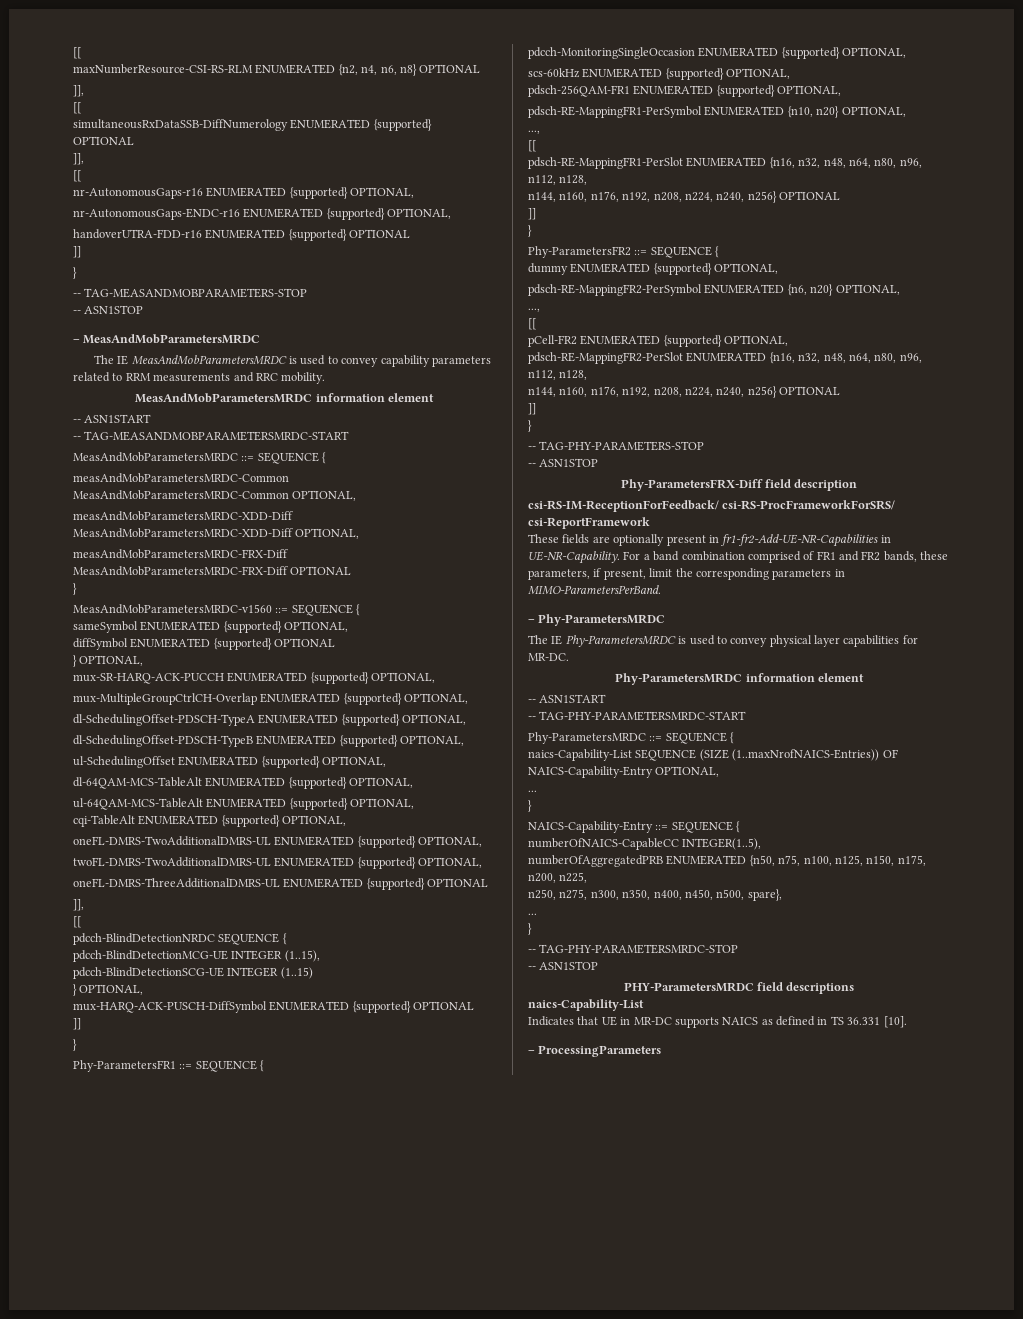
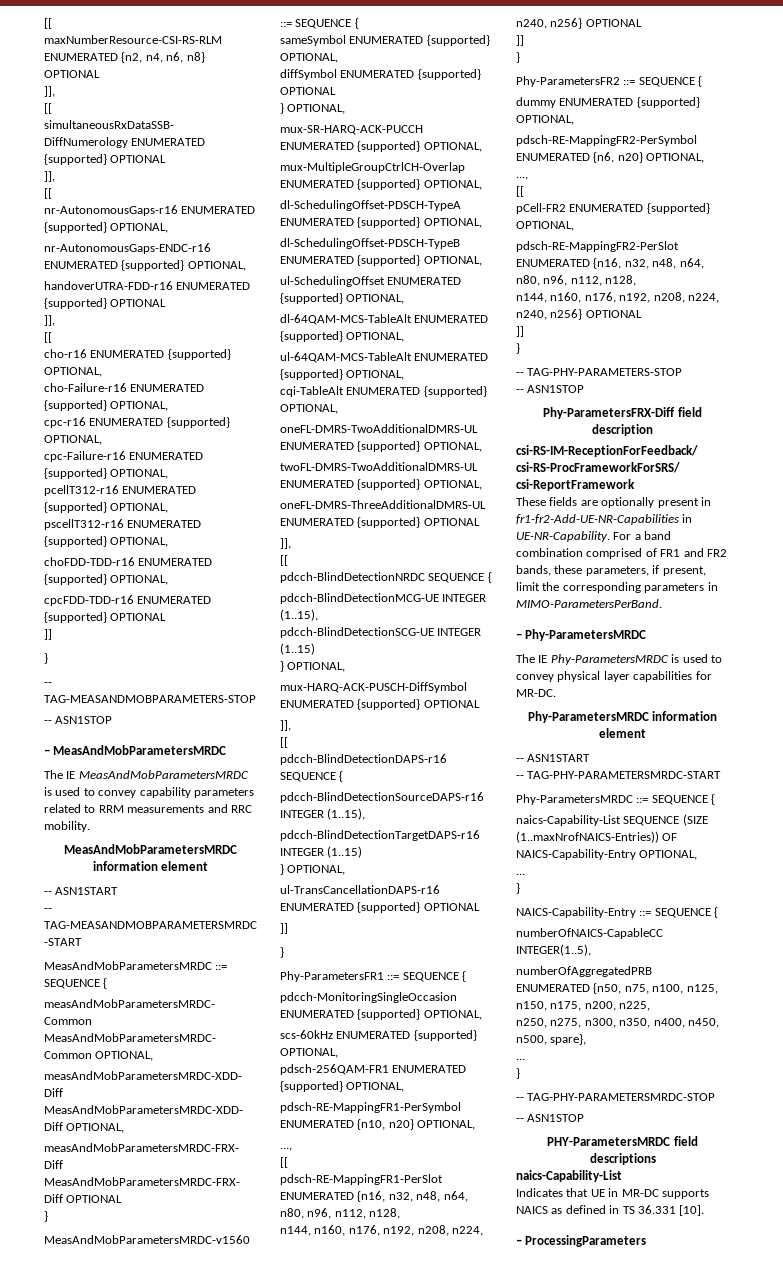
  handoverUTRA-FDD-r16 ENUMERATED {supported} OPTIONAL
+ ]],
+ [[
+ cho-r16 ENUMERATED {supported} OPTIONAL,
+ cho-Failure-r16 ENUMERATED {supported} OPTIONAL,
+ cpc-r16 ENUMERATED {supported} OPTIONAL,
+ cpc-Failure-r16 ENUMERATED {supported} OPTIONAL,
+ pcellT312-r16 ENUMERATED {supported} OPTIONAL,
+ pscellT312-r16 ENUMERATED {supported} OPTIONAL,
+ choFDD-TDD-r16 ENUMERATED {supported} OPTIONAL,
+ cpcFDD-TDD-r16 ENUMERATED {supported} OPTIONAL
  mux-HARQ-ACK-PUSCH-DiffSymbol ENUMERATED {supported} OPTIONAL
+ ]],
+ [[
+ pdcch-BlindDetectionDAPS-r16 SEQUENCE {
+ pdcch-BlindDetectionSourceDAPS-r16 INTEGER (1..15),
+ pdcch-BlindDetectionTargetDAPS-r16 INTEGER (1..15)
+ } OPTIONAL,
+ ul-TransCancellationDAPS-r16 ENUMERATED {supported} OPTIONAL

